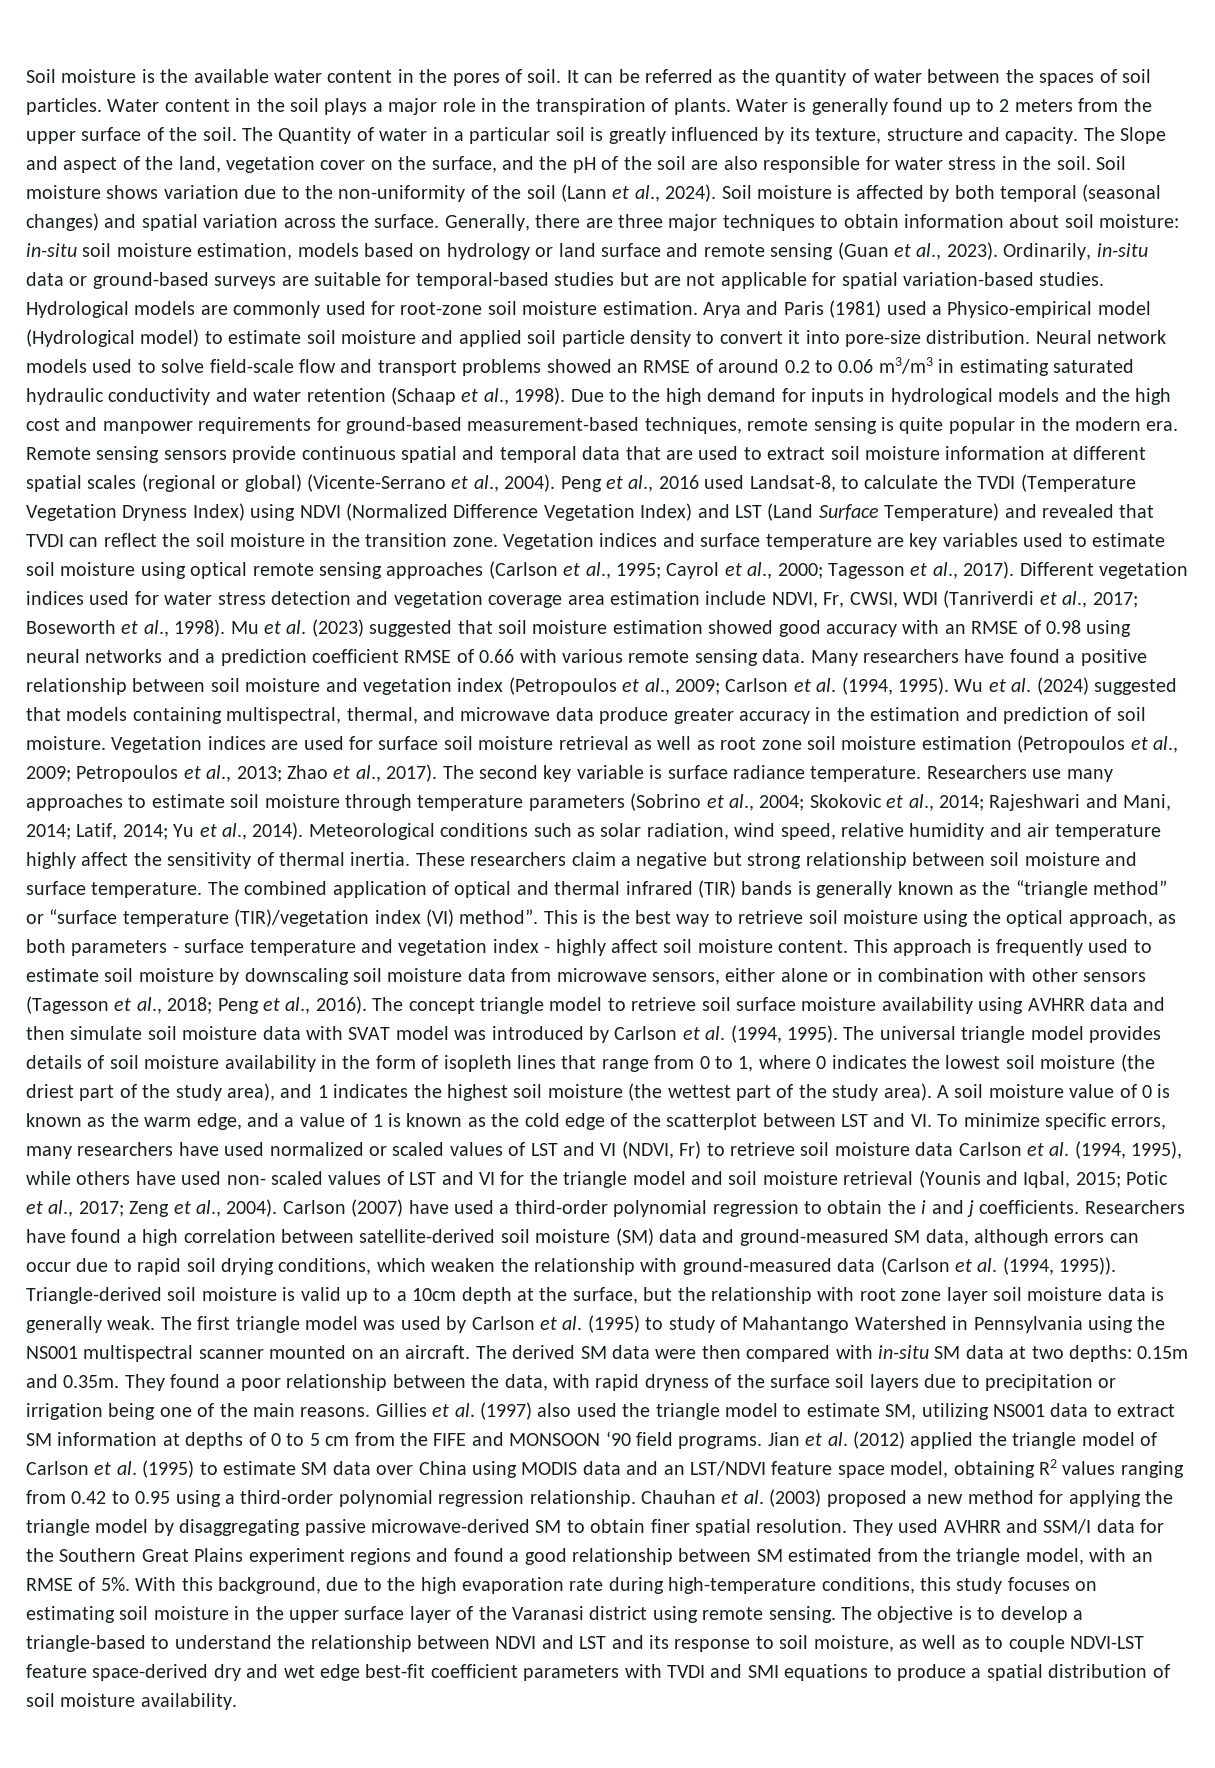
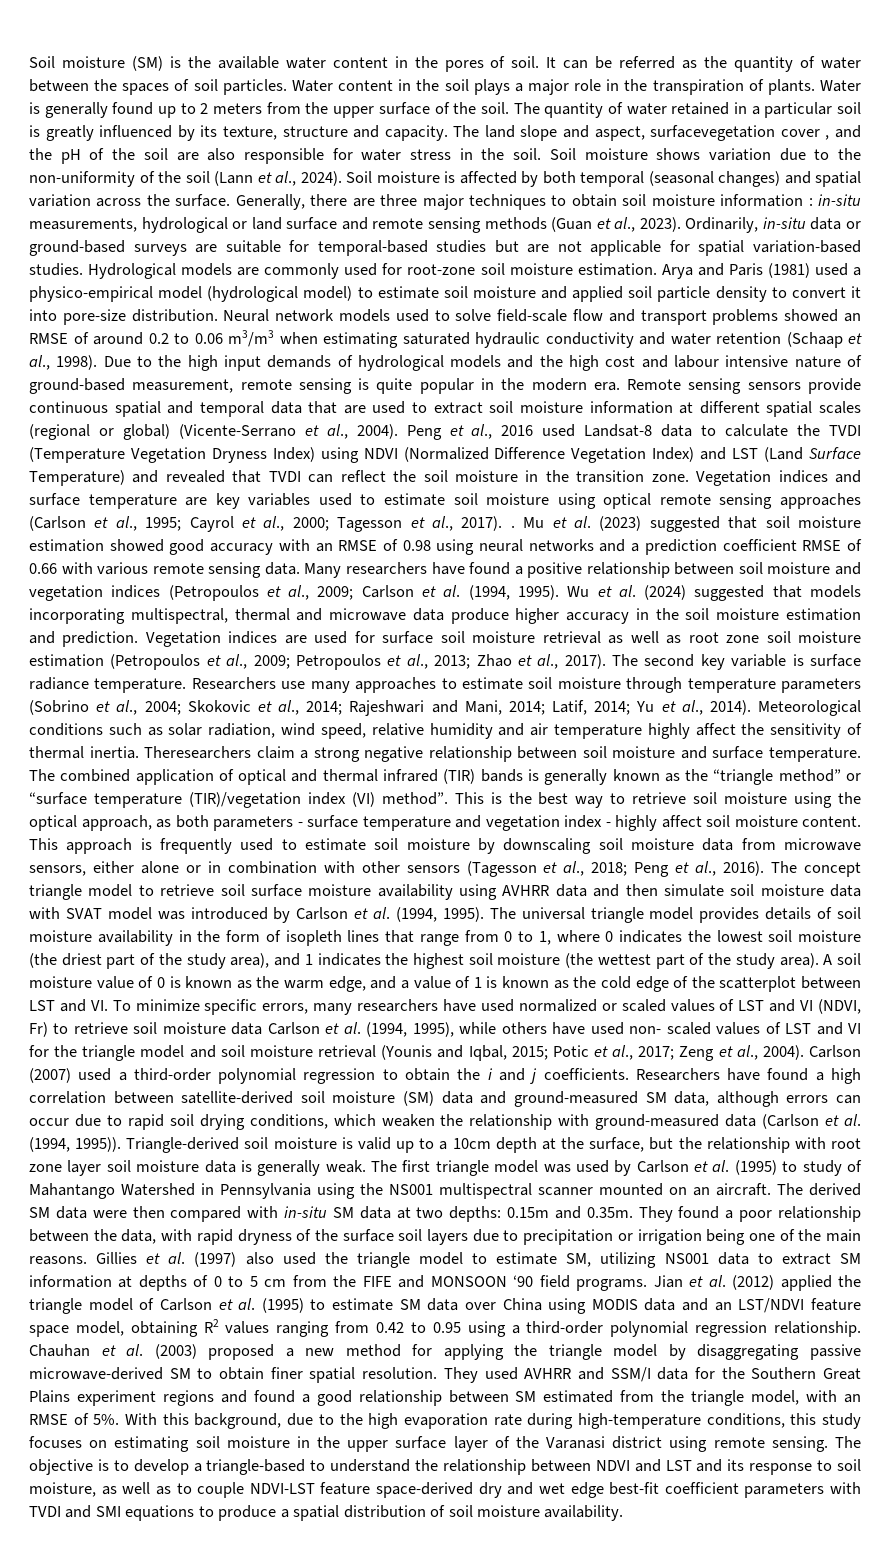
- Soil moisture is the available water content in the pores of soil.
+ Soil moisture (SM) is the available water content in the pores of soil.
- The Quantity of water in a particular soil is greatly influenced by its texture, structure and capacity.
+ The quantity of water retained in a particular soil is greatly influenced by its texture, structure and capacity.
- The Slope and aspect of the land, vegetation cover on the surface, and the pH of the soil are also responsible for water stress in the soil.
+ The land slope and aspect, surfacevegetation cover , and the pH of the soil are also responsible for water stress in the soil.
- Generally, there are three major techniques to obtain information about soil moisture: in-situ soil moisture estimation, models based on hydrology or land surface and remote sensing (Guan et al., 2023).
+ Generally, there are three major techniques to obtain soil moisture information : in-situ measurements, hydrological or land surface and remote sensing methods (Guan et al., 2023).
- Arya and Paris (1981) used a Physico-empirical model (Hydrological model) to estimate soil moisture and applied soil particle density to convert it into pore-size distribution.
+ Arya and Paris (1981) used a physico-empirical model (hydrological model) to estimate soil moisture and applied soil particle density to convert it into pore-size distribution.
- Neural network models used to solve field-scale flow and transport problems showed an RMSE of around 0.2 to 0.06 m3/m3 in estimating saturated hydraulic conductivity and water retention (Schaap et al., 1998).
+ Neural network models used to solve field-scale flow and transport problems showed an RMSE of around 0.2 to 0.06 m3/m3 when estimating saturated hydraulic conductivity and water retention (Schaap et al., 1998).
- Due to the high demand for inputs in hydrological models and the high cost and manpower requirements for ground-based measurement-based techniques, remote sensing is quite popular in the modern era.
+ Due to the high input demands of hydrological models and the high cost and labour intensive nature of ground-based measurement, remote sensing is quite popular in the modern era.
- Peng et al., 2016 used Landsat-8, to calculate the TVDI (Temperature Vegetation Dryness Index) using NDVI (Normalized Difference Vegetation Index) and LST (Land Surface Temperature) and revealed that TVDI can reflect the soil moisture in the transition zone.
+ Peng et al., 2016 used Landsat-8 data to calculate the TVDI (Temperature Vegetation Dryness Index) using NDVI (Normalized Difference Vegetation Index) and LST (Land Surface Temperature) and revealed that TVDI can reflect the soil moisture in the transition zone.
- Vegetation indices and surface temperature are key variables used to estimate soil moisture using optical remote sensing approaches (Carlson et al., 1995; Cayrol et al., 2000; Tagesson et al., 2017). Different vegetation indices used for water stress detection and vegetation coverage area estimation include NDVI, Fr, CWSI, WDI (Tanriverdi et al., 2017; Boseworth et al., 1998).
+ Vegetation indices and surface temperature are key variables used to estimate soil moisture using optical remote sensing approaches (Carlson et al., 1995; Cayrol et al., 2000; Tagesson et al., 2017). .
- Many researchers have found a positive relationship between soil moisture and vegetation index (Petropoulos et al., 2009; Carlson et al. (1994, 1995).
+ Many researchers have found a positive relationship between soil moisture and vegetation indices (Petropoulos et al., 2009; Carlson et al. (1994, 1995).
- Wu et al. (2024) suggested that models containing multispectral, thermal, and microwave data produce greater accuracy in the estimation and prediction of soil moisture.
+ Wu et al. (2024) suggested that models incorporating multispectral, thermal and microwave data produce higher accuracy in the soil moisture estimation and prediction.
- These researchers claim a negative but strong relationship between soil moisture and surface temperature.
+ Theresearchers claim a strong negative relationship between soil moisture and surface temperature.
- Carlson (2007) have used a third-order polynomial regression to obtain the i and j coefficients.
+ Carlson (2007) used a third-order polynomial regression to obtain the i and j coefficients.

